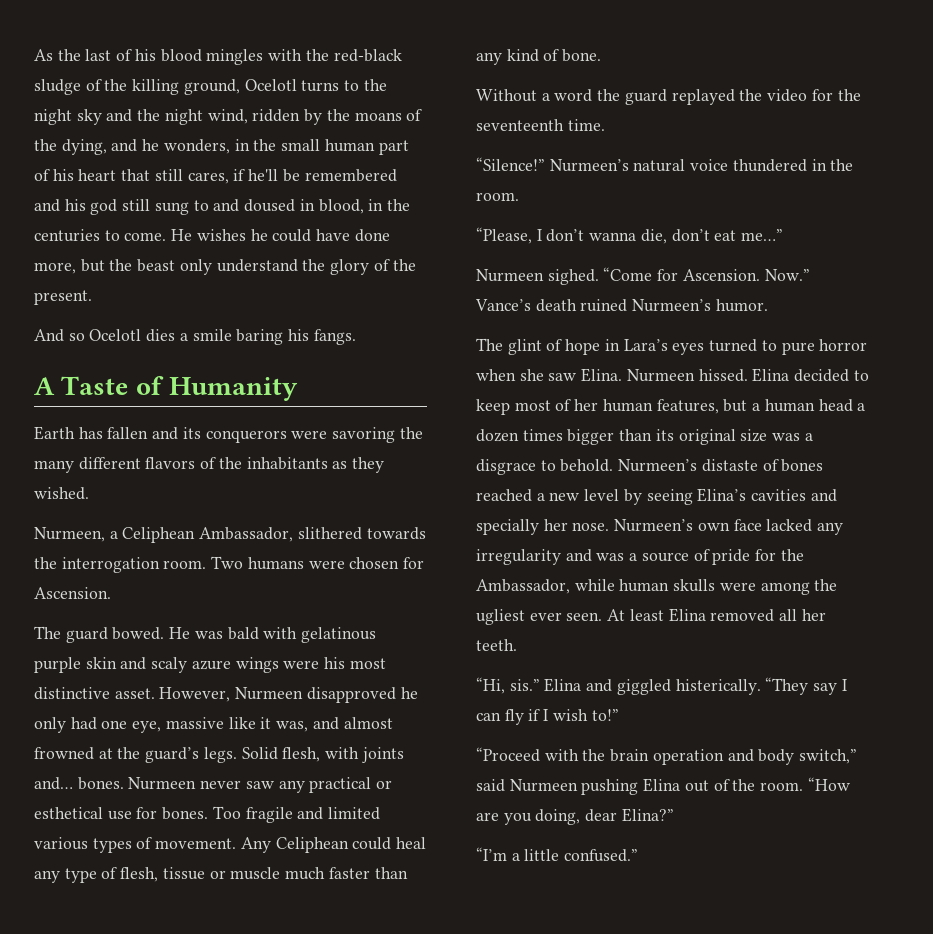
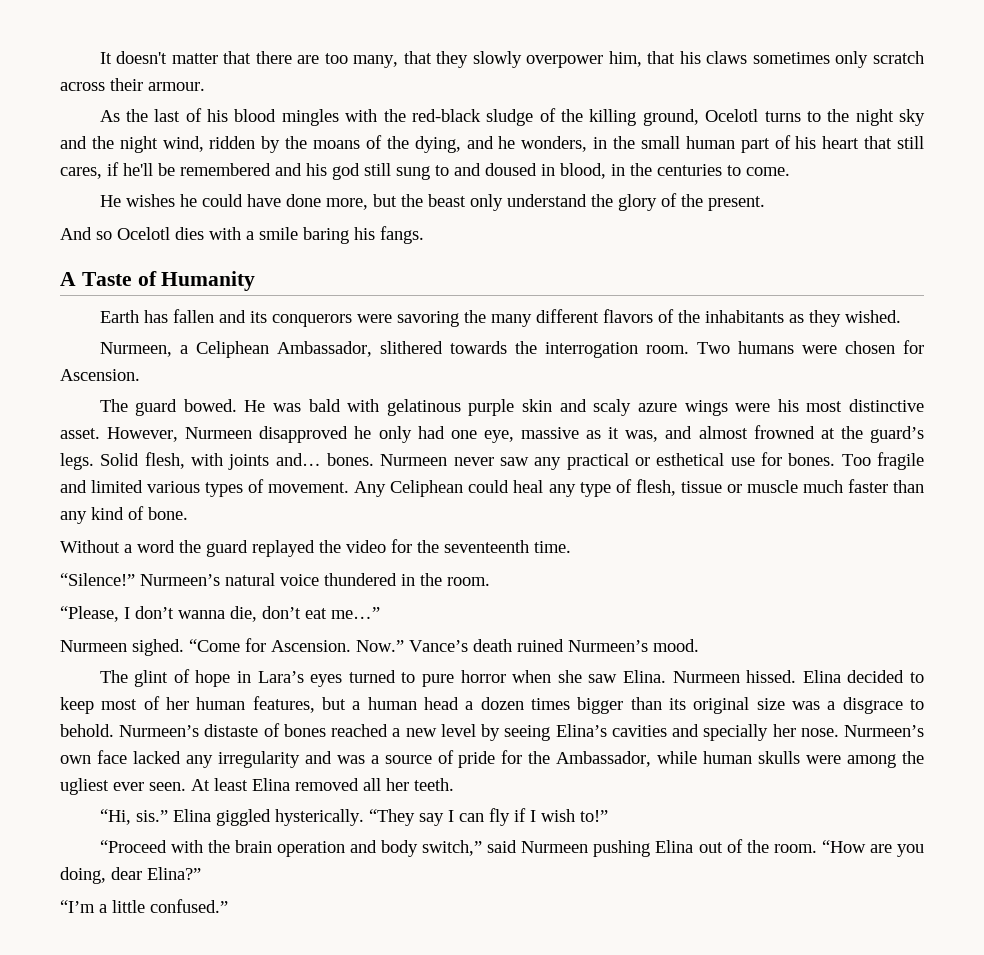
+ It doesn't matter that there are too many, that they slowly overpower him, that his claws sometimes only scratch across their armour.
- As the last of his blood mingles with the red-black sludge of the killing ground, Ocelotl turns to the night sky and the night wind, ridden by the moans of the dying, and he wonders, in the small human part of his heart that still cares, if he'll be remembered and his god still sung to and doused in blood, in the centuries to come. He wishes he could have done more, but the beast only understand the glory of the present.
+ As the last of his blood mingles with the red-black sludge of the killing ground, Ocelotl turns to the night sky and the night wind, ridden by the moans of the dying, and he wonders, in the small human part of his heart that still cares, if he'll be remembered and his god still sung to and doused in blood, in the centuries to come.
+ He wishes he could have done more, but the beast only understand the glory of the present.
- And so Ocelotl dies a smile baring his fangs.
+ And so Ocelotl dies with a smile baring his fangs.
- However, Nurmeen disapproved he only had one eye, massive like it was, and almost frowned at the guard’s legs.
+ However, Nurmeen disapproved he only had one eye, massive as it was, and almost frowned at the guard’s legs.
- Now.” Vance’s death ruined Nurmeen’s humor.
+ Now.” Vance’s death ruined Nurmeen’s mood.
- Elina and giggled histerically.
+ Elina giggled hysterically.

